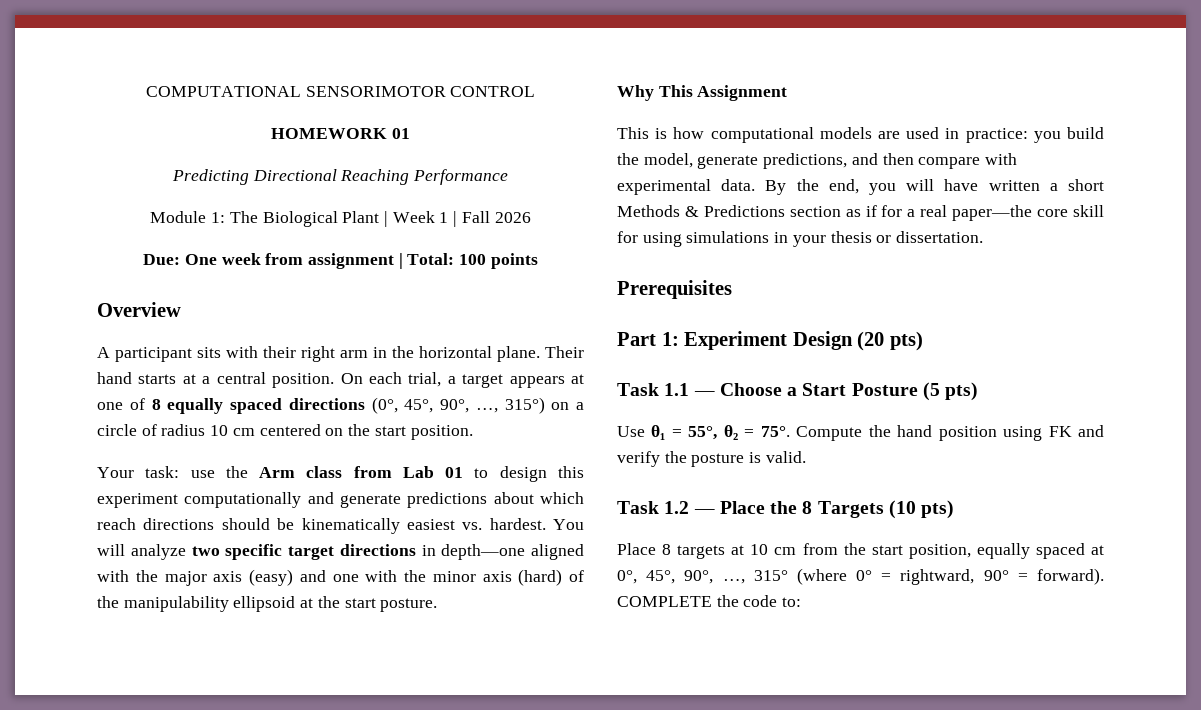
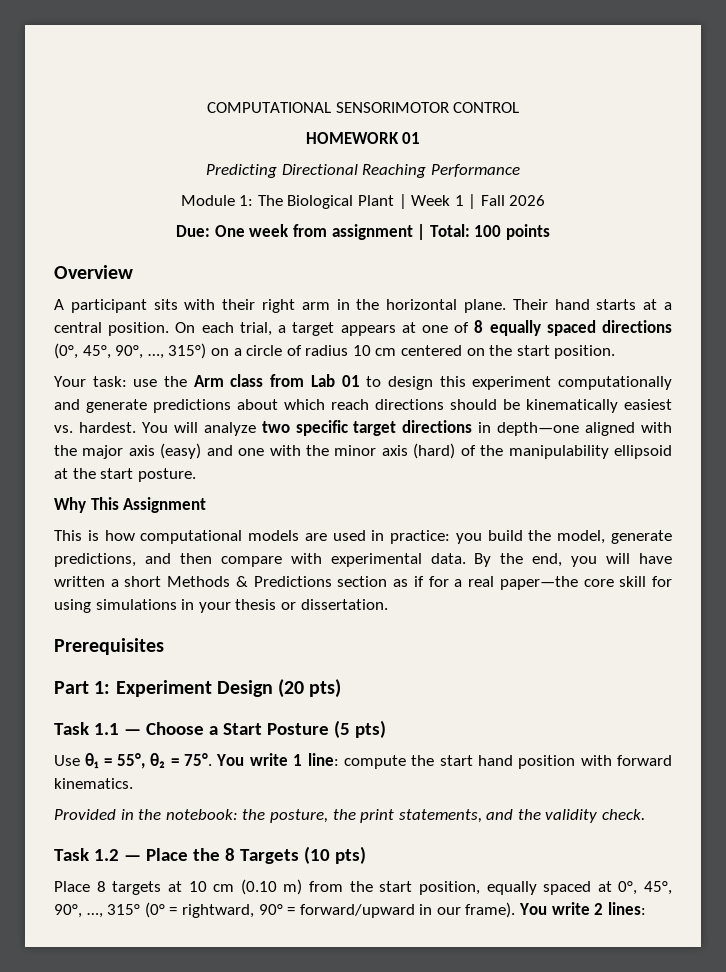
- Compute the hand position using FK and verify the posture is valid.
+ You write 1 line: compute the start hand position with forward kinematics.
+ Provided in the notebook: the posture, the print statements, and the validity check.
- Place 8 targets at 10 cm from the start position, equally spaced at 0°, 45°, 90°, …, 315° (where 0° = rightward, 90° = forward). COMPLETE the code to:
+ Place 8 targets at 10 cm (0.10 m) from the start position, equally spaced at 0°, 45°, 90°, …, 315° (0° = rightward, 90° = forward/upward in our frame). You write 2 lines:

